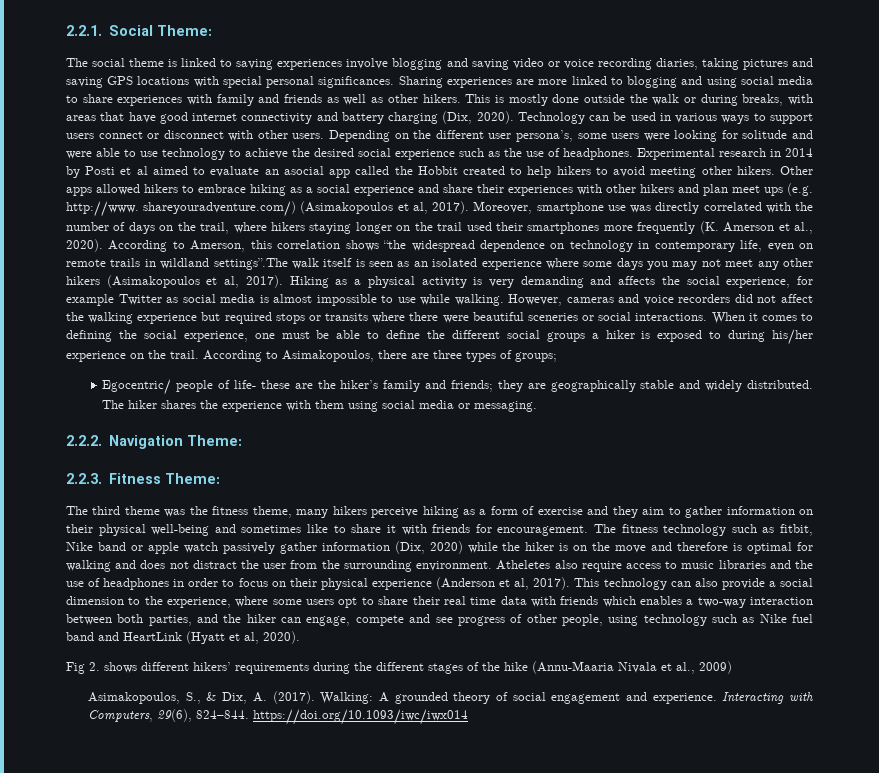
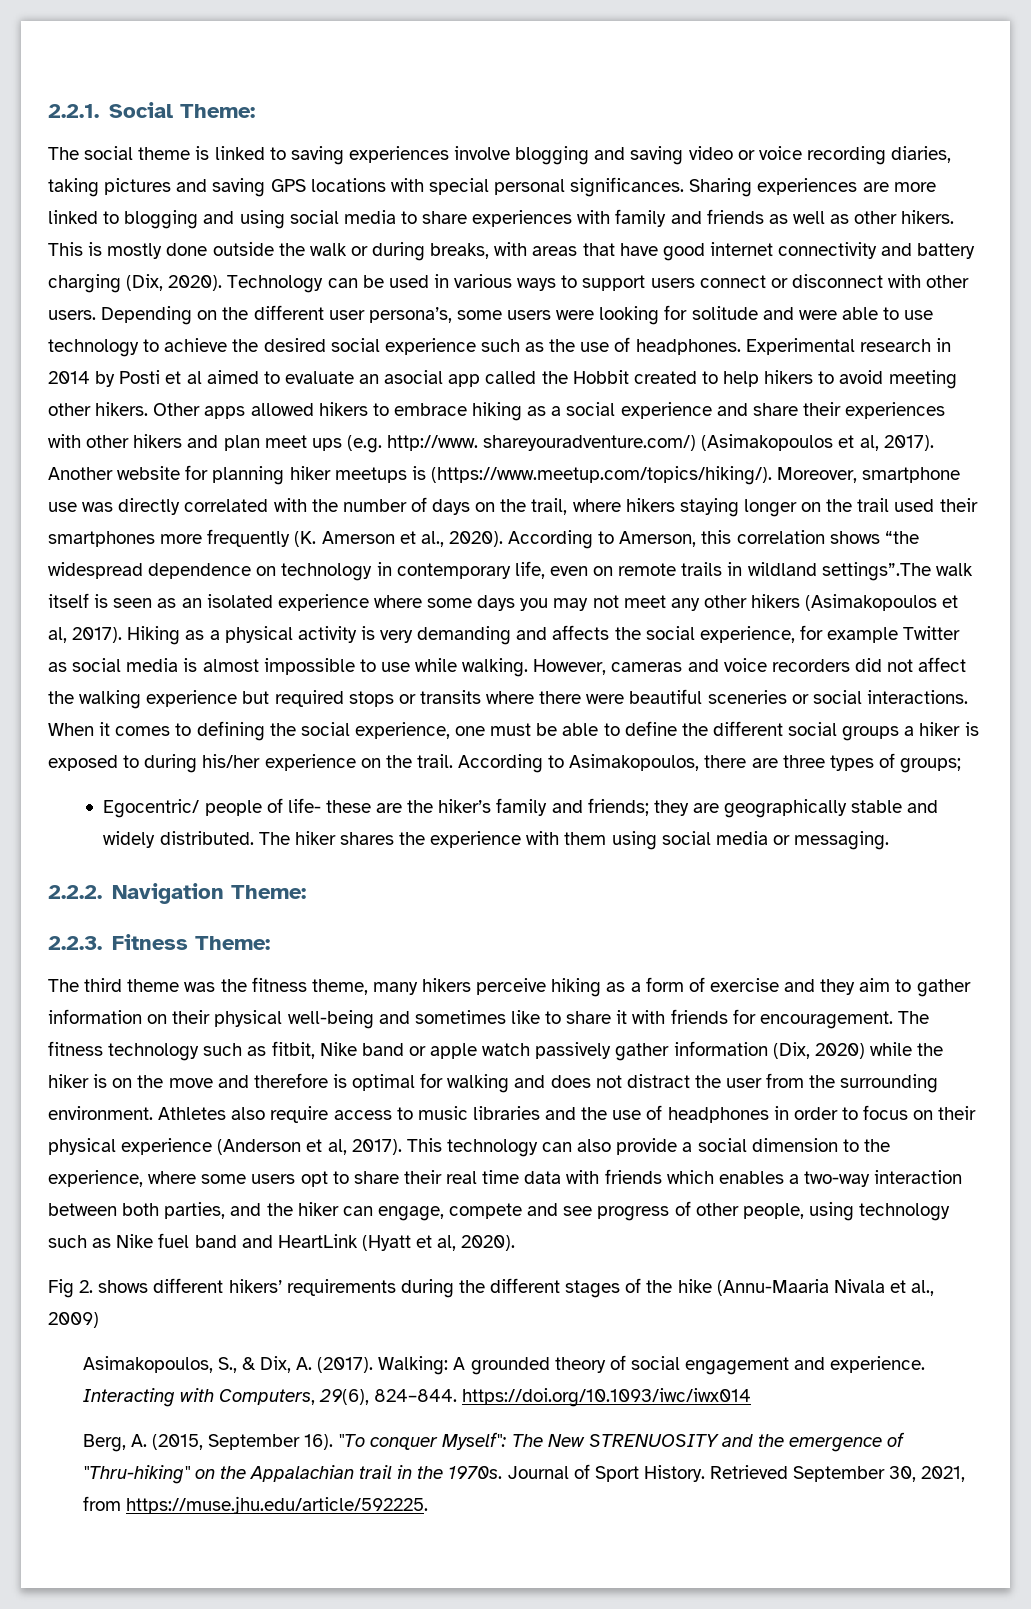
- Moreover, smartphone use was directly correlated with the number of days on the trail, where hikers staying longer on the trail used their smartphones more frequently (K. Amerson et al., 2020).
+ Another website for planning hiker meetups is (https://www.meetup.com/topics/hiking/). Moreover, smartphone use was directly correlated with the number of days on the trail, where hikers staying longer on the trail used their smartphones more frequently (K. Amerson et al., 2020).
- Atheletes also require access to music libraries and the use of headphones in order to focus on their physical experience (Anderson et al, 2017).
+ Athletes also require access to music libraries and the use of headphones in order to focus on their physical experience (Anderson et al, 2017).
+ Berg, A. (2015, September 16). "To conquer Myself": The New STRENUOSITY and the emergence of "Thru-hiking" on the Appalachian trail in the 1970s. Journal of Sport History. Retrieved September 30, 2021, from https://muse.jhu.edu/article/592225.

